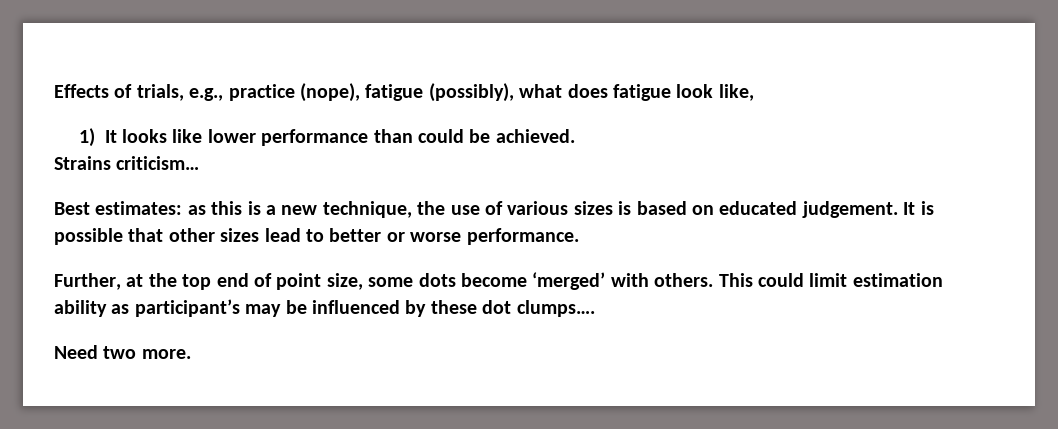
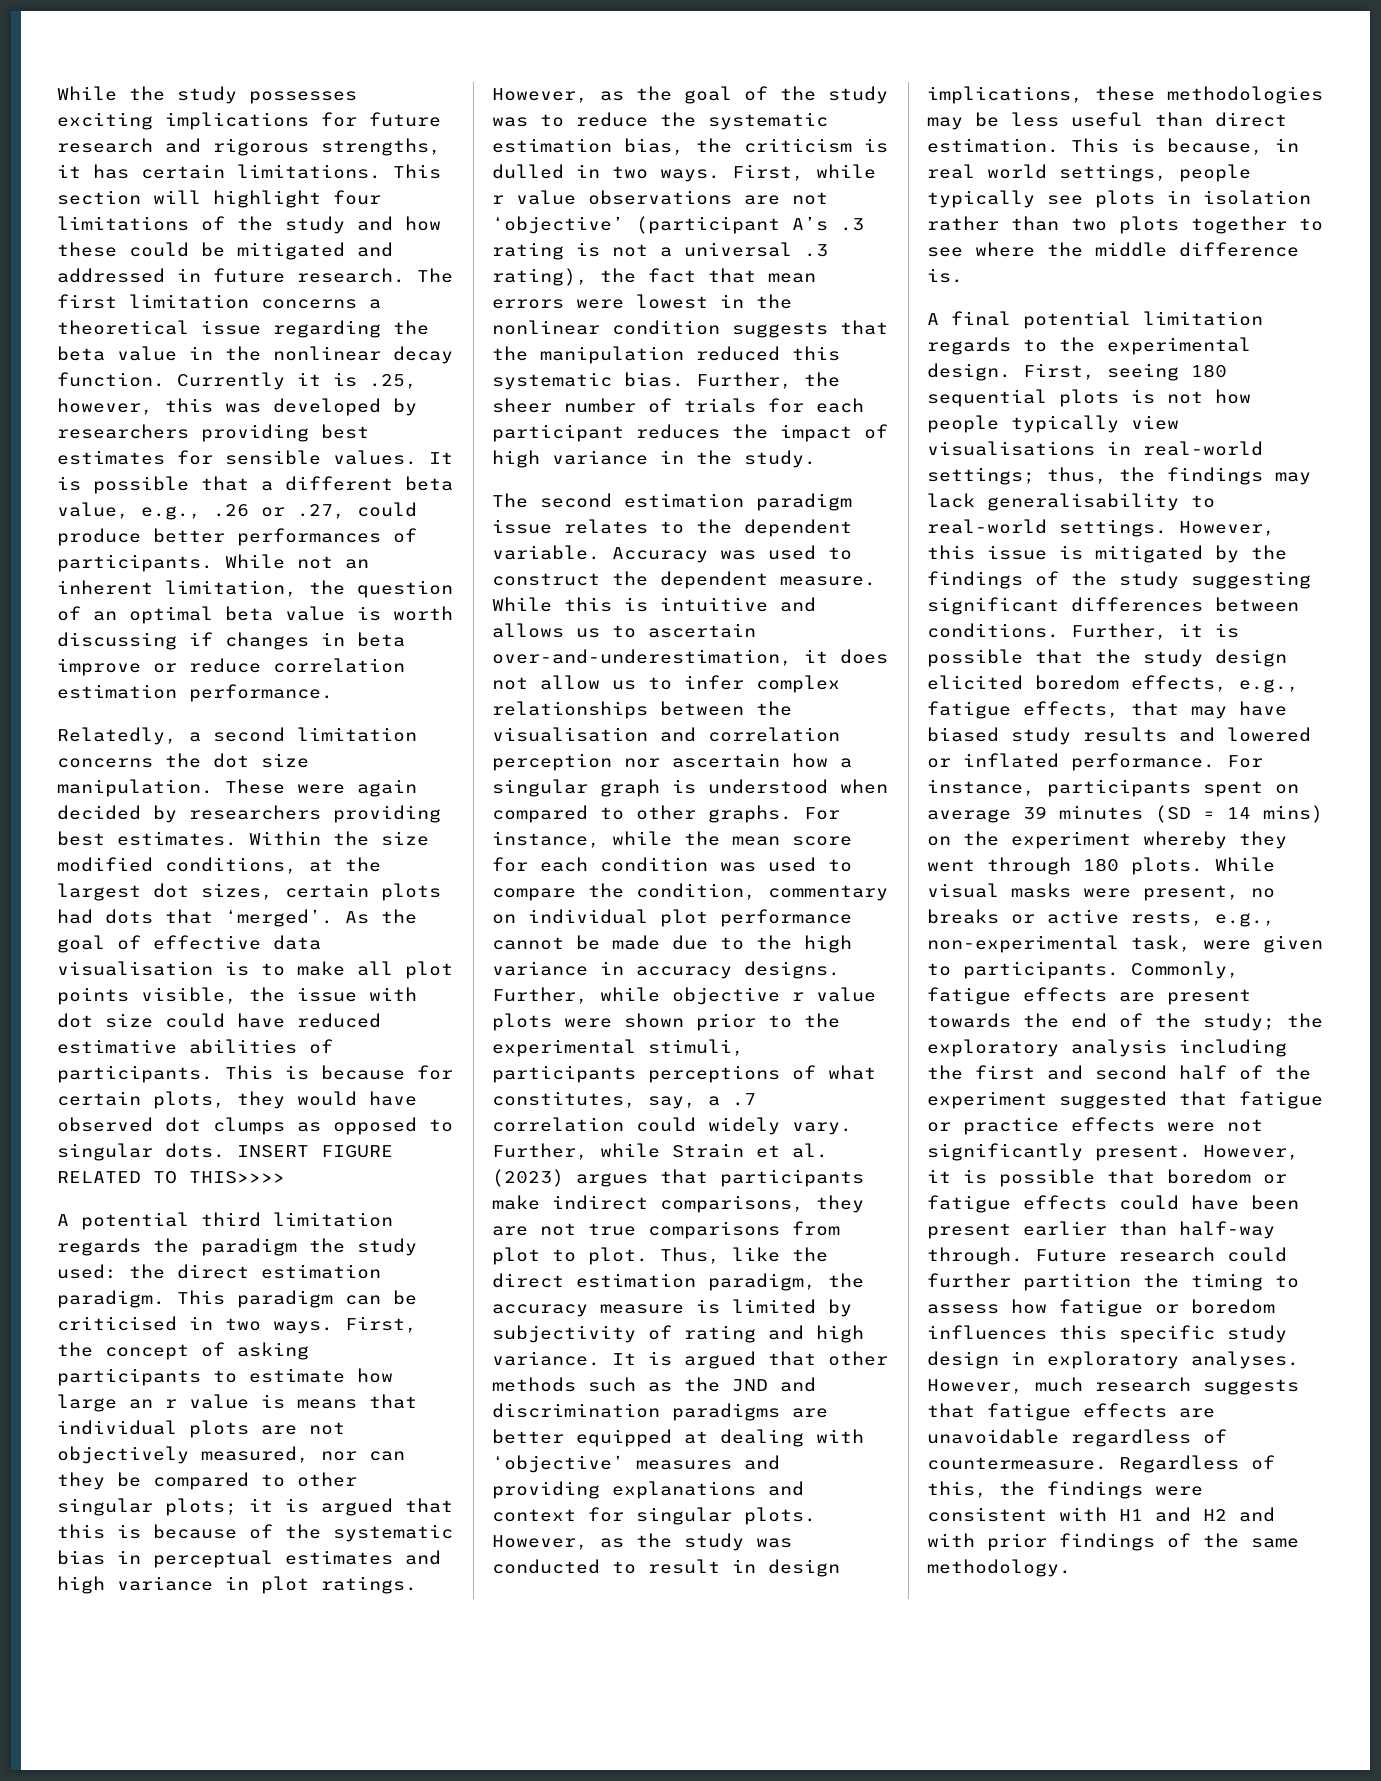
- Effects of trials, e.g., practice (nope), fatigue (possibly), what does fatigue look like,
- 1) It looks like lower performance than could be achieved.
- Strains criticism…
- Best estimates: as this is a new technique, the use of various sizes is based on educated judgement. It is possible that other sizes lead to better or worse performance.
- Further, at the top end of point size, some dots become ‘merged’ with others. This could limit estimation ability as participant’s may be influenced by these dot clumps….
- Need two more.
+ While the study possesses exciting implications for future research and rigorous strengths, it has certain limitations. This section will highlight four limitations of the study and how these could be mitigated and addressed in future research. The first limitation concerns a theoretical issue regarding the beta value in the nonlinear decay function. Currently it is .25, however, this was developed by researchers providing best estimates for sensible values. It is possible that a different beta value, e.g., .26 or .27, could produce better performances of participants. While not an inherent limitation, the question of an optimal beta value is worth discussing if changes in beta improve or reduce correlation estimation performance.
+ Relatedly, a second limitation concerns the dot size manipulation. These were again decided by researchers providing best estimates. Within the size modified conditions, at the largest dot sizes, certain plots had dots that ‘merged’. As the goal of effective data visualisation is to make all plot points visible, the issue with dot size could have reduced estimative abilities of participants. This is because for certain plots, they would have observed dot clumps as opposed to singular dots. INSERT FIGURE RELATED TO THIS>>>>
+ A potential third limitation regards the paradigm the study used: the direct estimation paradigm. This paradigm can be criticised in two ways. First, the concept of asking participants to estimate how large an r value is means that individual plots are not objectively measured, nor can they be compared to other singular plots; it is argued that this is because of the systematic bias in perceptual estimates and high variance in plot ratings. However, as the goal of the study was to reduce the systematic estimation bias, the criticism is dulled in two ways. First, while r value observations are not ‘objective’ (participant A’s .3 rating is not a universal .3 rating), the fact that mean errors were lowest in the nonlinear condition suggests that the manipulation reduced this systematic bias. Further, the sheer number of trials for each participant reduces the impact of high variance in the study.
+ The second estimation paradigm issue relates to the dependent variable. Accuracy was used to construct the dependent measure. While this is intuitive and allows us to ascertain over-and-underestimation, it does not allow us to infer complex relationships between the visualisation and correlation perception nor ascertain how a singular graph is understood when compared to other graphs. For instance, while the mean score for each condition was used to compare the condition, commentary on individual plot performance cannot be made due to the high variance in accuracy designs. Further, while objective r value plots were shown prior to the experimental stimuli, participants perceptions of what constitutes, say, a .7 correlation could widely vary. Further, while Strain et al. (2023) argues that participants make indirect comparisons, they are not true comparisons from plot to plot. Thus, like the direct estimation paradigm, the accuracy measure is limited by subjectivity of rating and high variance. It is argued that other methods such as the JND and discrimination paradigms are better equipped at dealing with ‘objective’ measures and providing explanations and context for singular plots. However, as the study was conducted to result in design implications, these methodologies may be less useful than direct estimation. This is because, in real world settings, people typically see plots in isolation rather than two plots together to see where the middle difference is.
+ A final potential limitation regards to the experimental design. First, seeing 180 sequential plots is not how people typically view visualisations in real-world settings; thus, the findings may lack generalisability to real-world settings. However, this issue is mitigated by the findings of the study suggesting significant differences between conditions. Further, it is possible that the study design elicited boredom effects, e.g., fatigue effects, that may have biased study results and lowered or inflated performance. For instance, participants spent on average 39 minutes (SD = 14 mins) on the experiment whereby they went through 180 plots. While visual masks were present, no breaks or active rests, e.g., non-experimental task, were given to participants. Commonly, fatigue effects are present towards the end of the study; the exploratory analysis including the first and second half of the experiment suggested that fatigue or practice effects were not significantly present. However, it is possible that boredom or fatigue effects could have been present earlier than half-way through. Future research could further partition the timing to assess how fatigue or boredom influences this specific study design in exploratory analyses. However, much research suggests that fatigue effects are unavoidable regardless of countermeasure. Regardless of this, the findings were consistent with H1 and H2 and with prior findings of the same methodology.

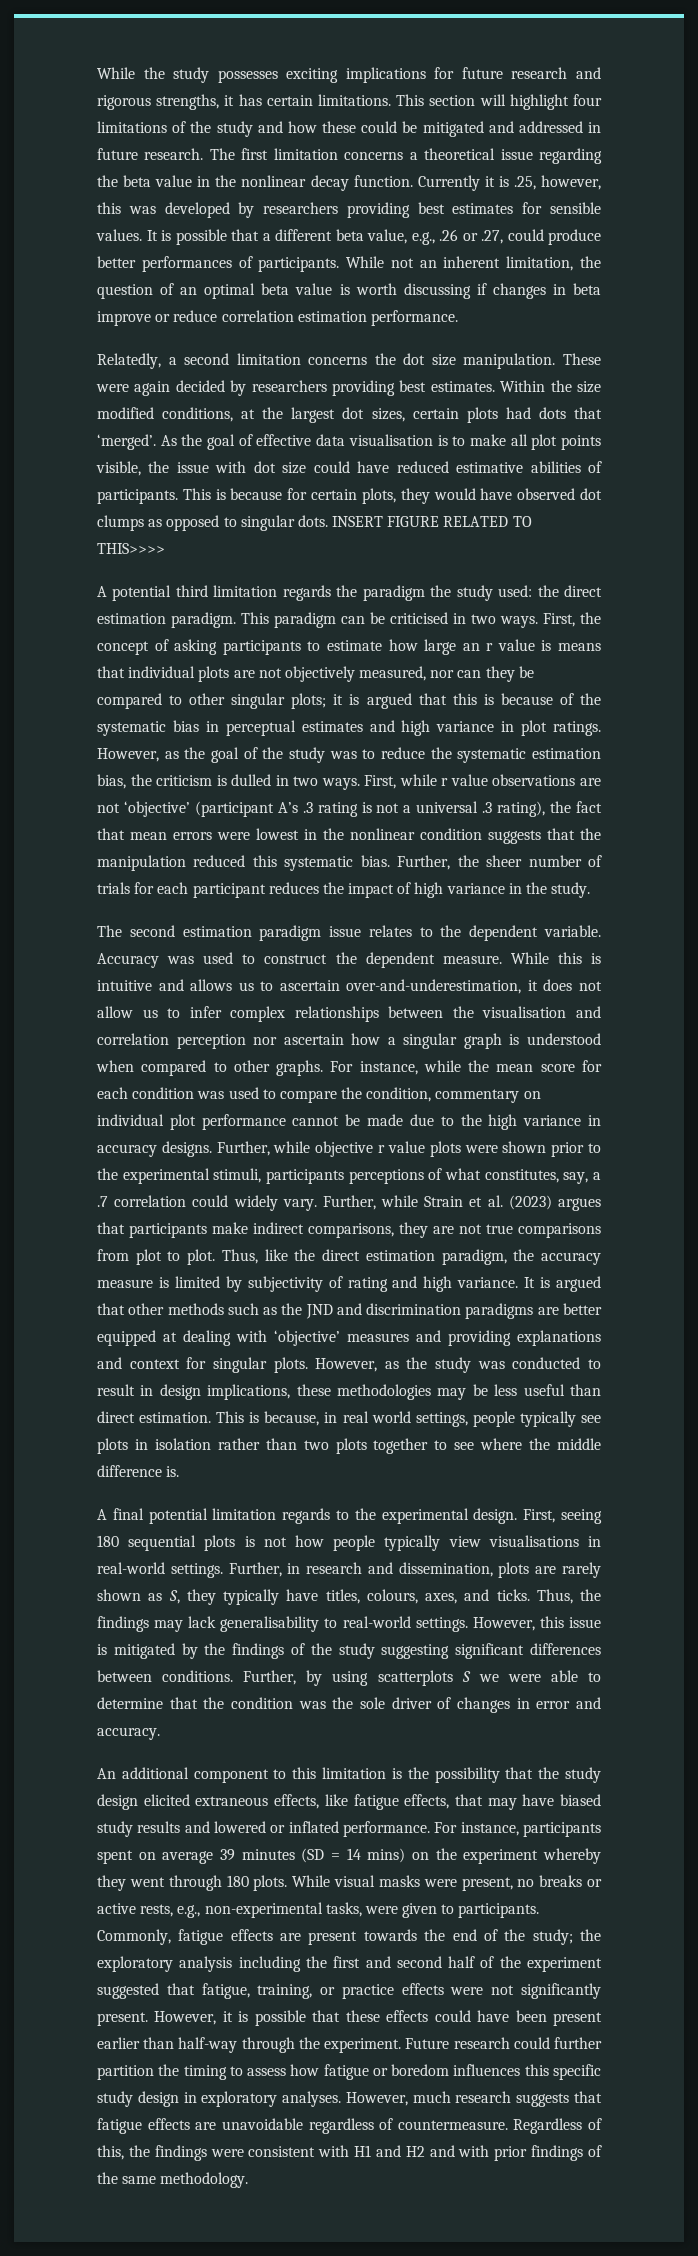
- First, seeing 180 sequential plots is not how people typically view visualisations in real-world settings; thus, the findings may lack generalisability to real-world settings.
+ First, seeing 180 sequential plots is not how people typically view visualisations in real-world settings. Further, in research and dissemination, plots are rarely shown as S, they typically have titles, colours, axes, and ticks. Thus, the findings may lack generalisability to real-world settings.
- Further, it is possible that the study design elicited boredom effects, e.g., fatigue effects, that may have biased study results and lowered or inflated performance.
+ Further, by using scatterplots S we were able to determine that the condition was the sole driver of changes in error and accuracy.
+ An additional component to this limitation is the possibility that the study design elicited extraneous effects, like fatigue effects, that may have biased study results and lowered or inflated performance.
- While visual masks were present, no breaks or active rests, e.g., non-experimental task, were given to participants.
+ While visual masks were present, no breaks or active rests, e.g., non-experimental tasks, were given to participants.
- Commonly, fatigue effects are present towards the end of the study; the exploratory analysis including the first and second half of the experiment suggested that fatigue or practice effects were not significantly present.
+ Commonly, fatigue effects are present towards the end of the study; the exploratory analysis including the first and second half of the experiment suggested that fatigue, training, or practice effects were not significantly present.
- However, it is possible that boredom or fatigue effects could have been present earlier than half-way through.
+ However, it is possible that these effects could have been present earlier than half-way through the experiment.

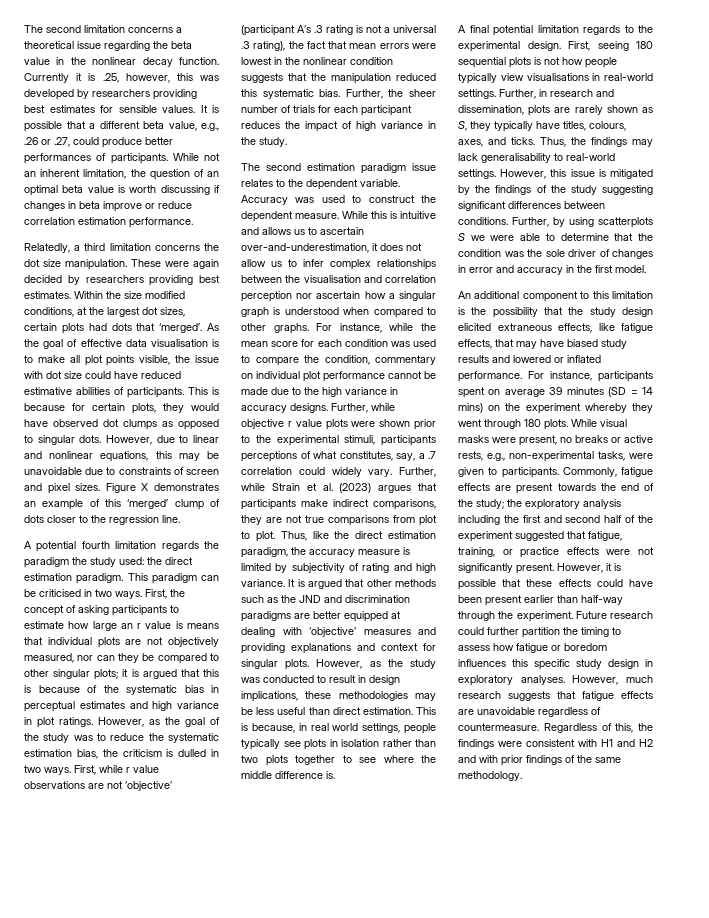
- While the study possesses exciting implications for future research and rigorous strengths, it has certain limitations. This section will highlight four limitations of the study and how these could be mitigated and addressed in future research. The first limitation concerns a theoretical issue regarding the beta value in the nonlinear decay function.
+ The second limitation concerns a theoretical issue regarding the beta value in the nonlinear decay function.
- Relatedly, a second limitation concerns the dot size manipulation.
+ Relatedly, a third limitation concerns the dot size manipulation.
- INSERT FIGURE RELATED TO THIS>>>>
+ However, due to linear and nonlinear equations, this may be unavoidable due to constraints of screen and pixel sizes. Figure X demonstrates an example of this ‘merged’ clump of dots closer to the regression line.
- A potential third limitation regards the paradigm the study used: the direct estimation paradigm.
+ A potential fourth limitation regards the paradigm the study used: the direct estimation paradigm.
- Further, by using scatterplots S we were able to determine that the condition was the sole driver of changes in error and accuracy.
+ Further, by using scatterplots S we were able to determine that the condition was the sole driver of changes in error and accuracy in the first model.

